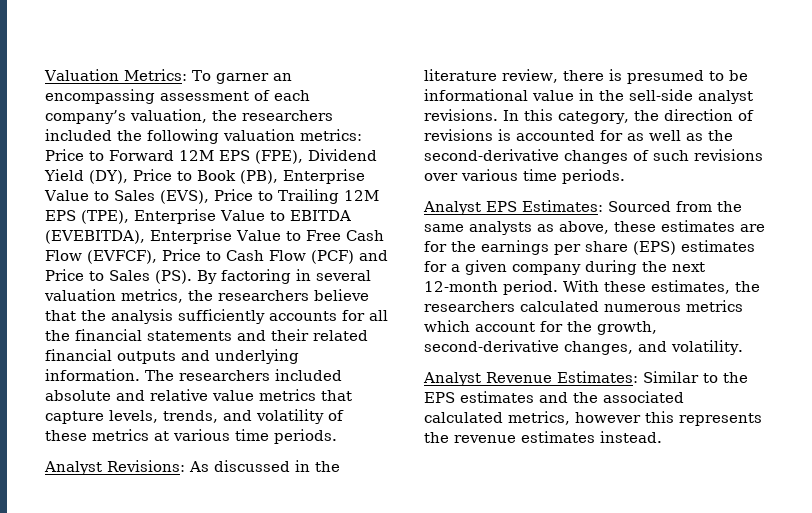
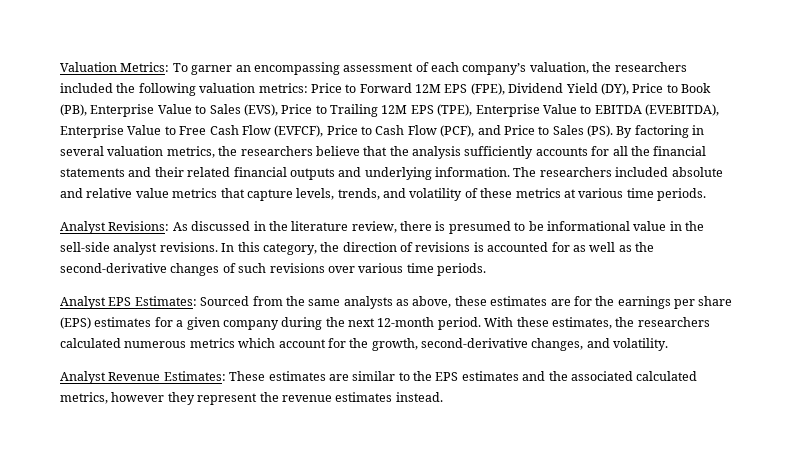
- Price to Forward 12M EPS (FPE), Dividend Yield (DY), Price to Book (PB), Enterprise Value to Sales (EVS), Price to Trailing 12M EPS (TPE), Enterprise Value to EBITDA (EVEBITDA), Enterprise Value to Free Cash Flow (EVFCF), Price to Cash Flow (PCF) and Price to Sales (PS). By factoring in several valuation metrics, the researchers believe that the analysis sufficiently accounts for all the financial statements and their related financial outputs and underlying information.
+ Price to Forward 12M EPS (FPE), Dividend Yield (DY), Price to Book (PB), Enterprise Value to Sales (EVS), Price to Trailing 12M EPS (TPE), Enterprise Value to EBITDA (EVEBITDA), Enterprise Value to Free Cash Flow (EVFCF), Price to Cash Flow (PCF), and Price to Sales (PS). By factoring in several valuation metrics, the researchers believe that the analysis sufficiently accounts for all the financial statements and their related financial outputs and underlying information.
- Analyst Revenue Estimates: Similar to the EPS estimates and the associated calculated metrics, however this represents the revenue estimates instead.
+ Analyst Revenue Estimates: These estimates are similar to the EPS estimates and the associated calculated metrics, however they represent the revenue estimates instead.

